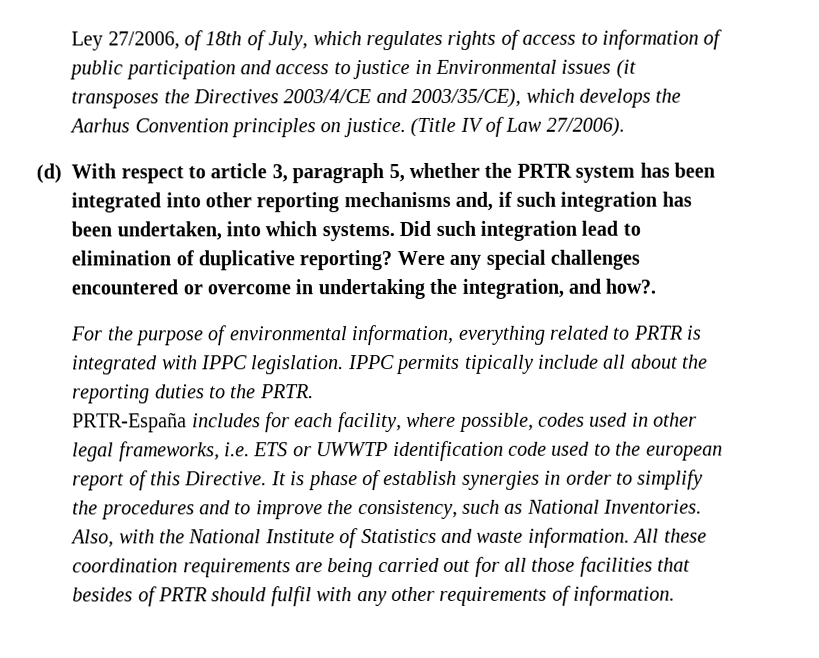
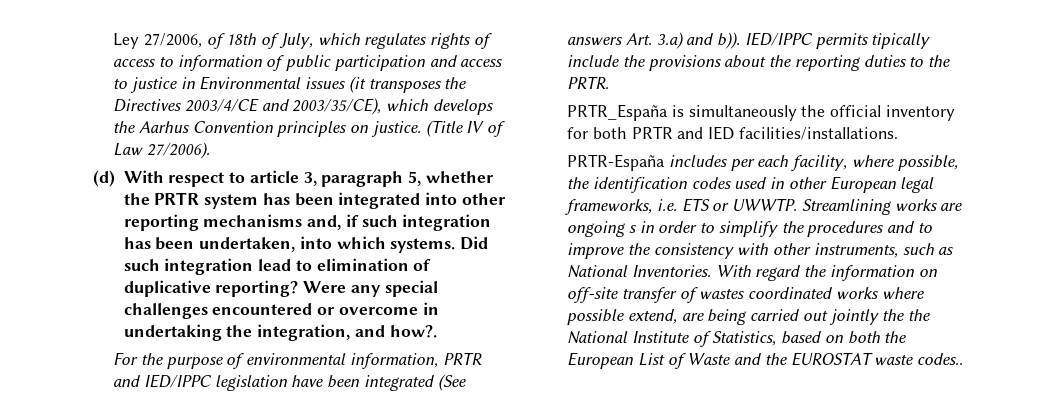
- For the purpose of environmental information, everything related to PRTR is integrated with IPPC legislation. IPPC permits tipically include all about the reporting duties to the PRTR.
+ For the purpose of environmental information, PRTR and IED/IPPC legislation have been integrated (See answers Art. 3.a) and b)). IED/IPPC permits tipically include the provisions about the reporting duties to the PRTR.
+ PRTR_España is simultaneously the official inventory for both PRTR and IED facilities/installations.
- PRTR-España includes for each facility, where possible, codes used in other legal frameworks, i.e. ETS or UWWTP identification code used to the european report of this Directive. It is phase of establish synergies in order to simplify the procedures and to improve the consistency, such as National Inventories. Also, with the National Institute of Statistics and waste information. All these coordination requirements are being carried out for all those facilities that besides of PRTR should fulfil with any other requirements of information.
+ PRTR-España includes per each facility, where possible, the identification codes used in other European legal frameworks, i.e. ETS or UWWTP. Streamlining works are ongoing s in order to simplify the procedures and to improve the consistency with other instruments, such as National Inventories. With regard the information on off-site transfer of wastes coordinated works where possible extend, are being carried out jointly the the National Institute of Statistics, based on both the European List of Waste and the EUROSTAT waste codes..

